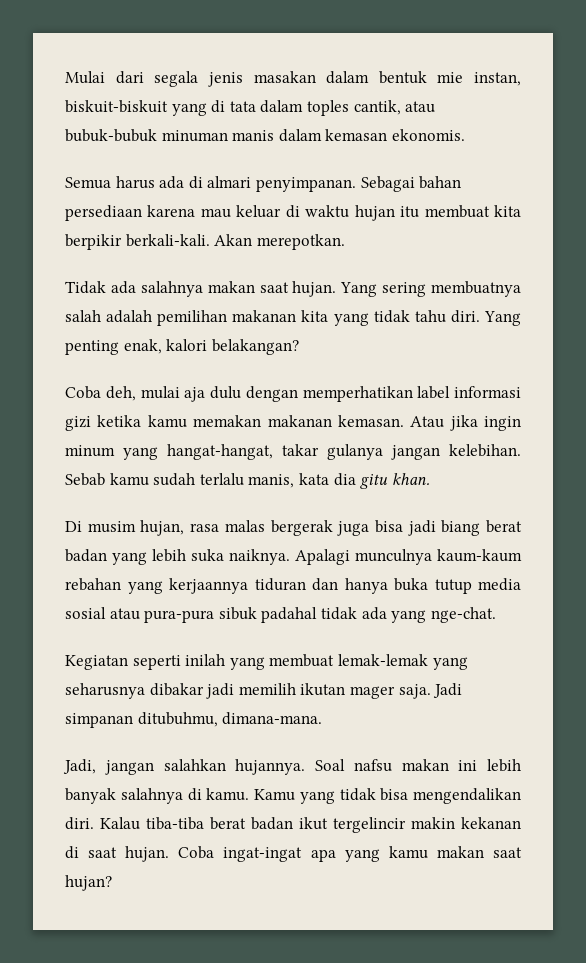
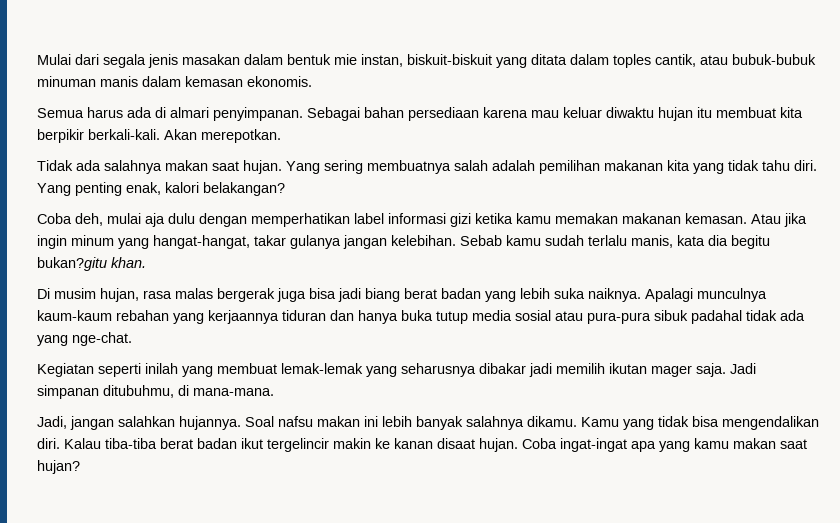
- Mulai dari segala jenis masakan dalam bentuk mie instan, biskuit-biskuit yang di tata dalam toples cantik, atau bubuk-bubuk minuman manis dalam kemasan ekonomis.
+ Mulai dari segala jenis masakan dalam bentuk mie instan, biskuit-biskuit yang ditata dalam toples cantik, atau bubuk-bubuk minuman manis dalam kemasan ekonomis.
- Sebagai bahan persediaan karena mau keluar di waktu hujan itu membuat kita berpikir berkali-kali.
+ Sebagai bahan persediaan karena mau keluar diwaktu hujan itu membuat kita berpikir berkali-kali.
- Sebab kamu sudah terlalu manis, kata dia gitu khan.
+ Sebab kamu sudah terlalu manis, kata dia begitu bukan?gitu khan.
- Jadi simpanan ditubuhmu, dimana-mana.
+ Jadi simpanan ditubuhmu, di mana-mana.
- Soal nafsu makan ini lebih banyak salahnya di kamu.
+ Soal nafsu makan ini lebih banyak salahnya dikamu.
- Kalau tiba-tiba berat badan ikut tergelincir makin kekanan di saat hujan.
+ Kalau tiba-tiba berat badan ikut tergelincir makin ke kanan disaat hujan.

